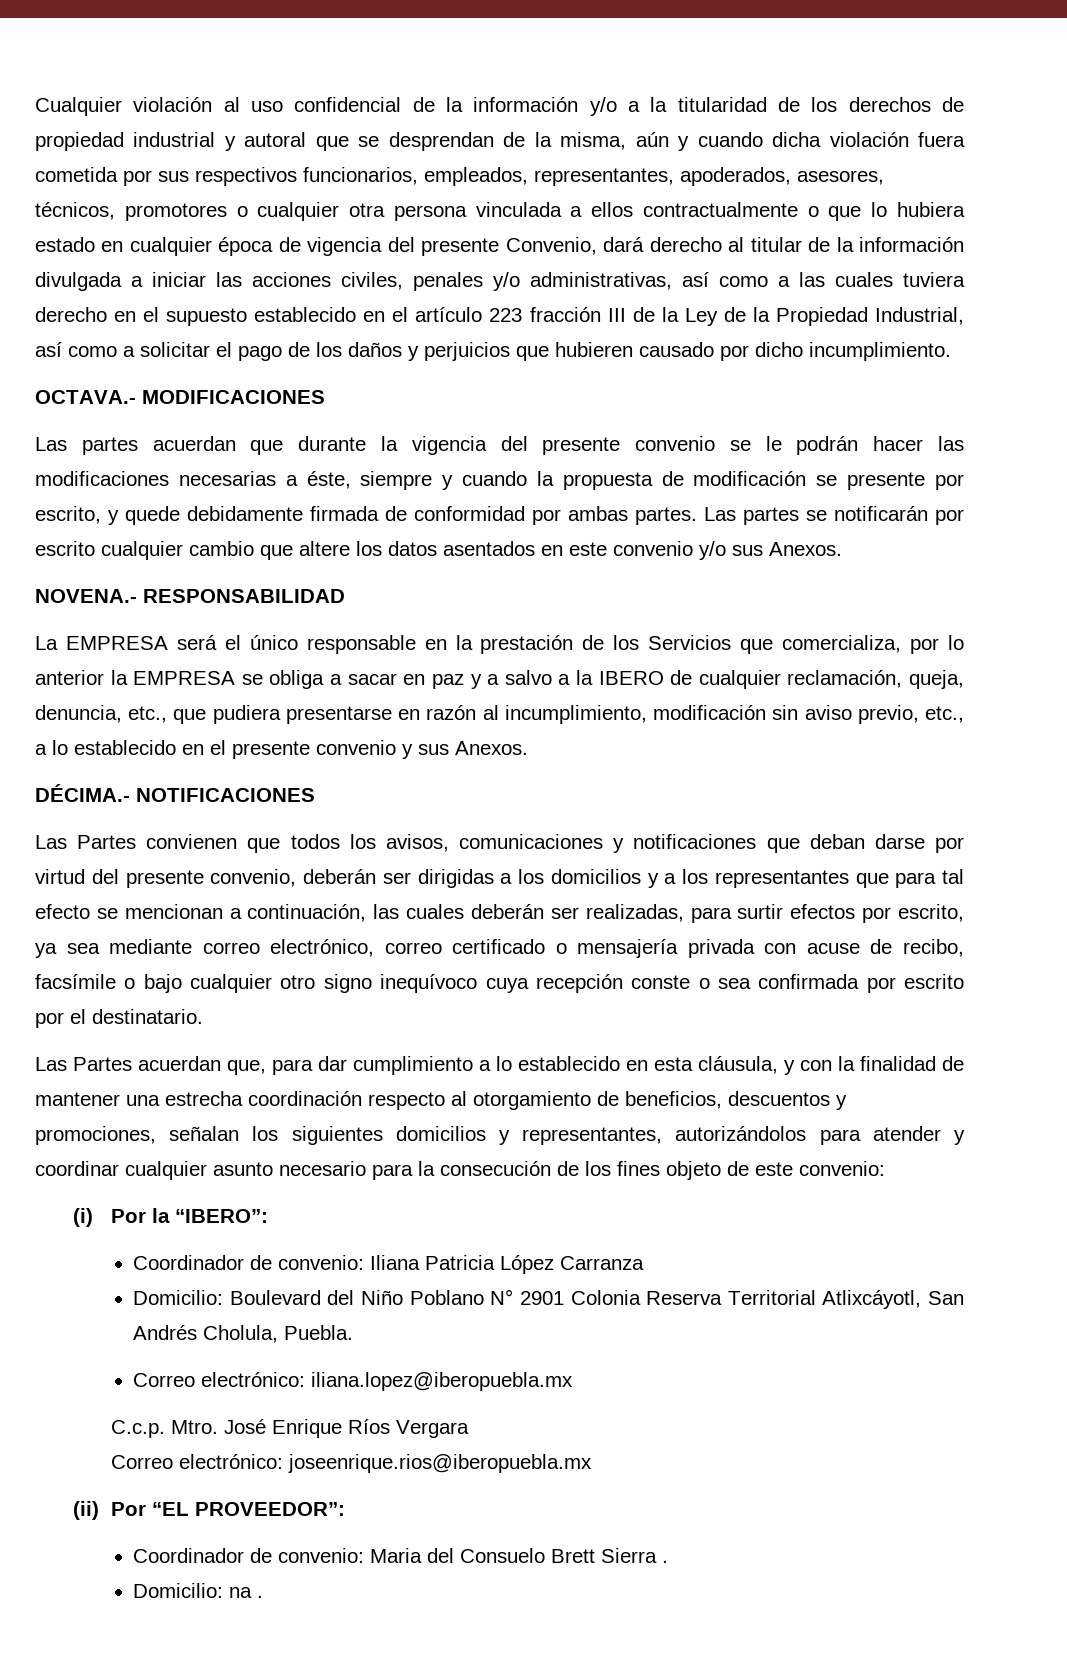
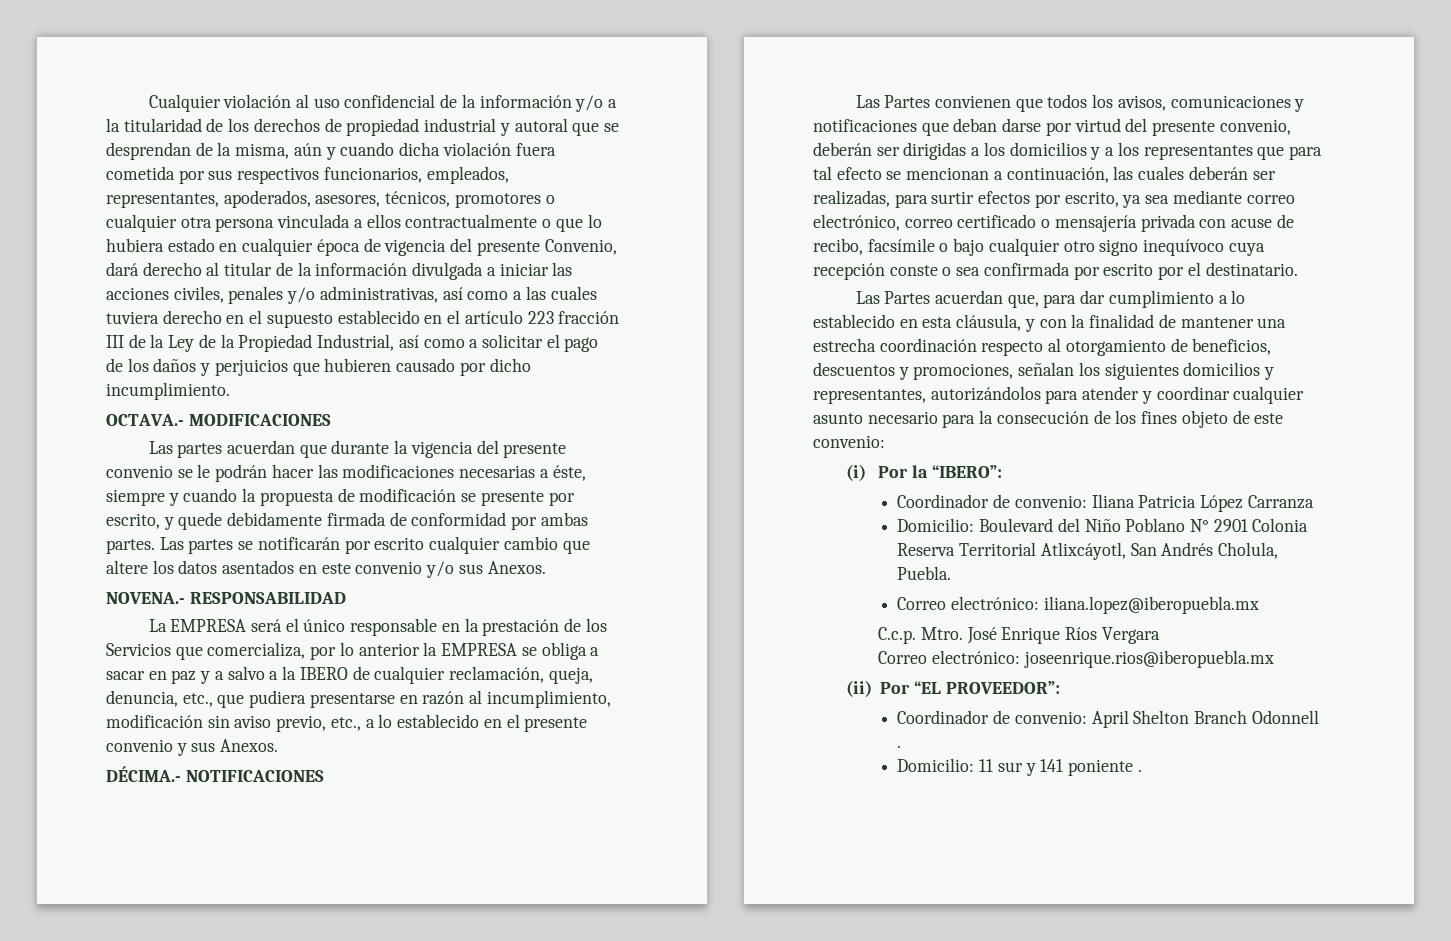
- Coordinador de convenio: Maria del Consuelo Brett Sierra .
- Domicilio: na .
+ Coordinador de convenio: April Shelton Branch Odonnell .
+ Domicilio: 11 sur y 141 poniente .

